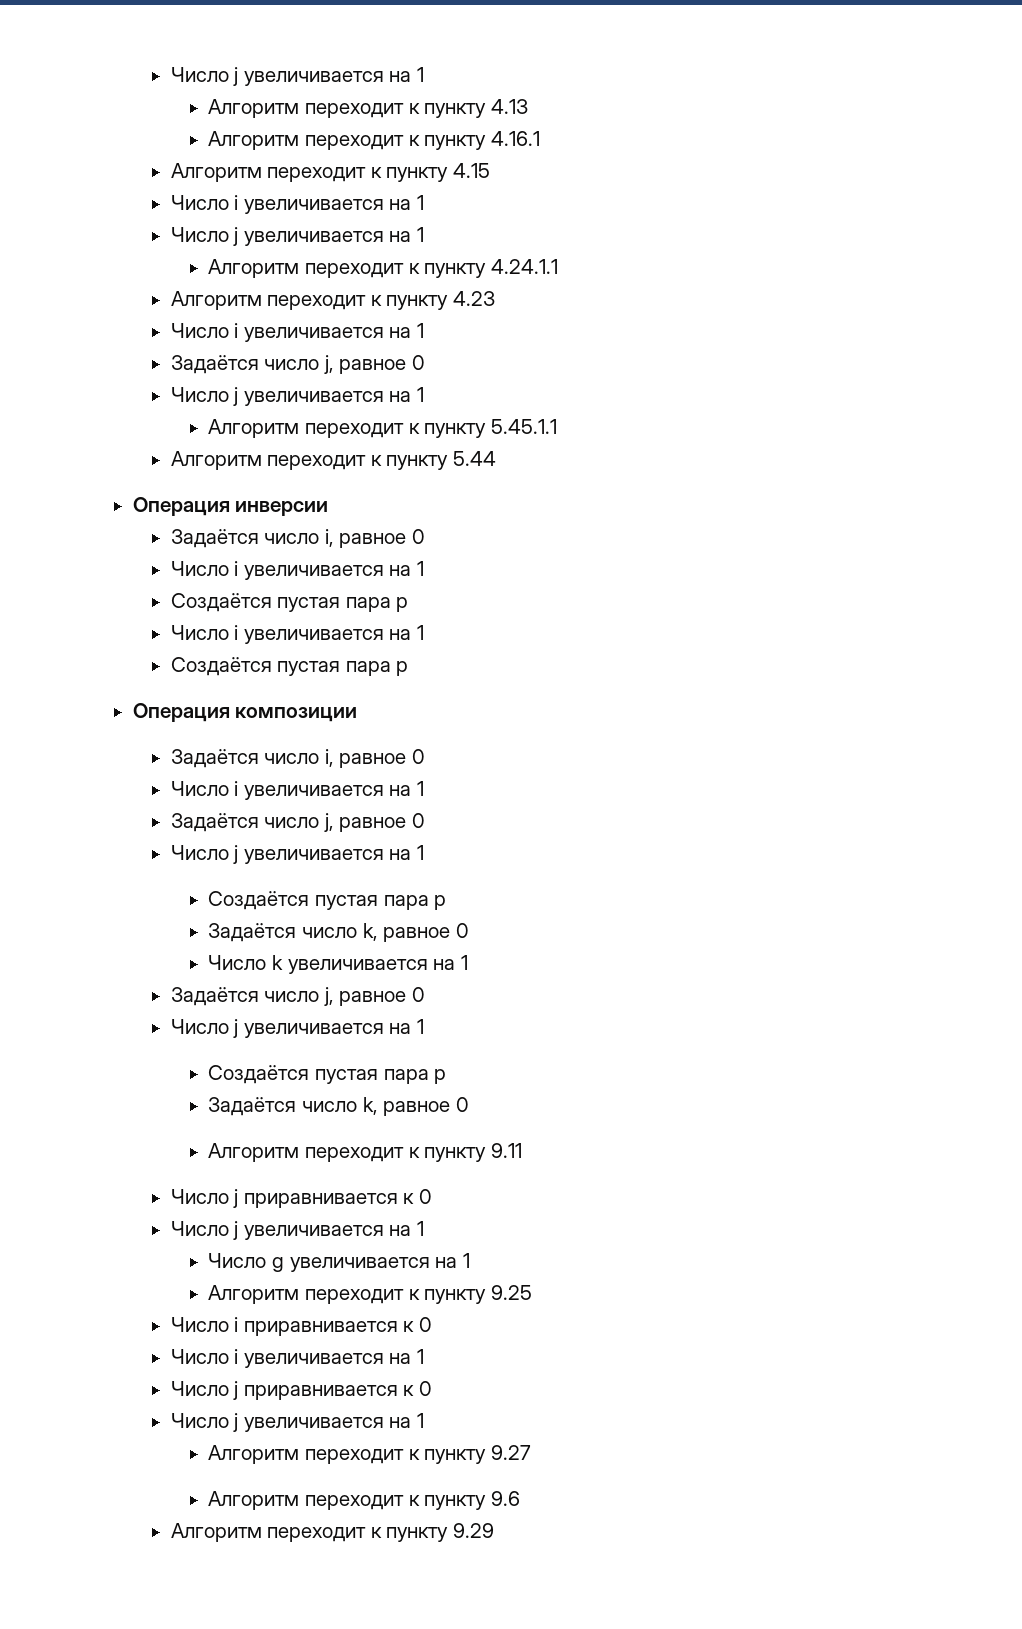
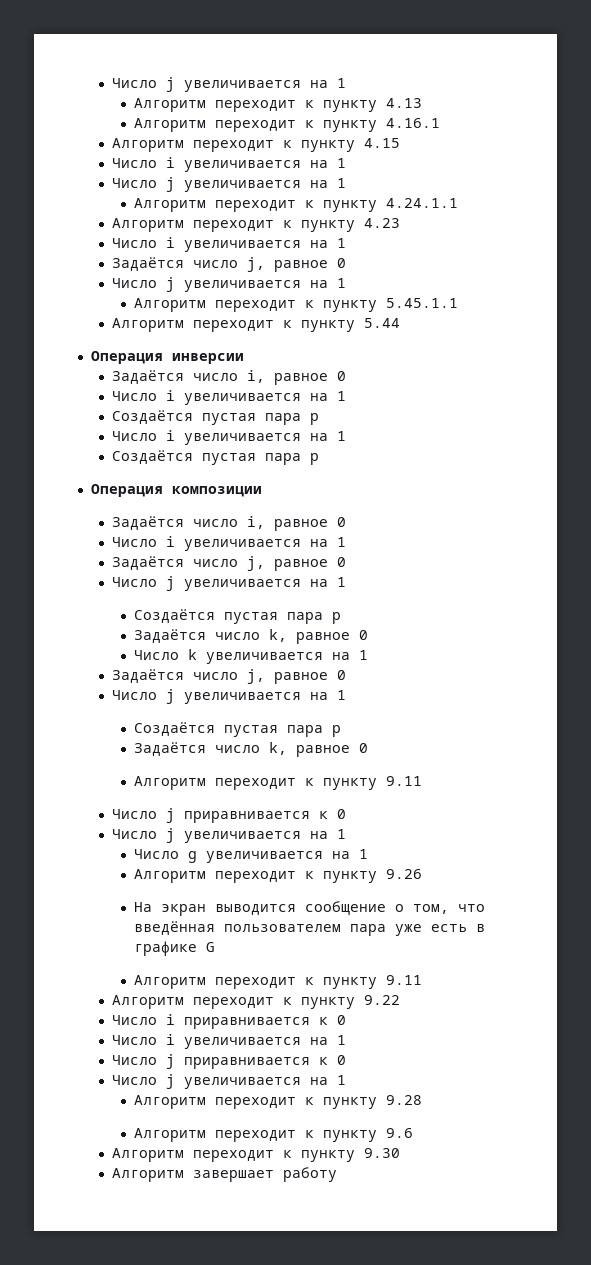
- Алгоритм переходит к пункту 9.25
+ Алгоритм переходит к пункту 9.26
+ На экран выводится сообщение о том, что введённая пользователем пара уже есть в графике G
+ Алгоритм переходит к пункту 9.11
+ Алгоритм переходит к пункту 9.22
- Алгоритм переходит к пункту 9.27
+ Алгоритм переходит к пункту 9.28
- Алгоритм переходит к пункту 9.29
+ Алгоритм переходит к пункту 9.30
+ Алгоритм завершает работу

